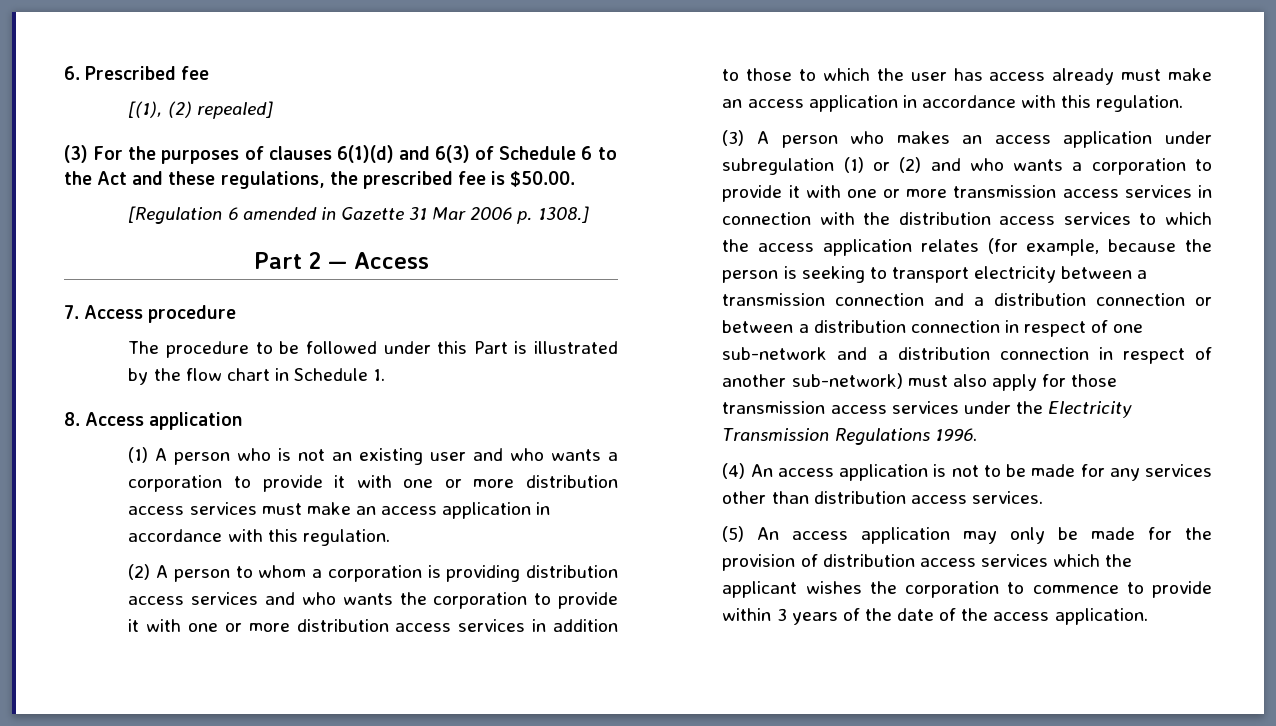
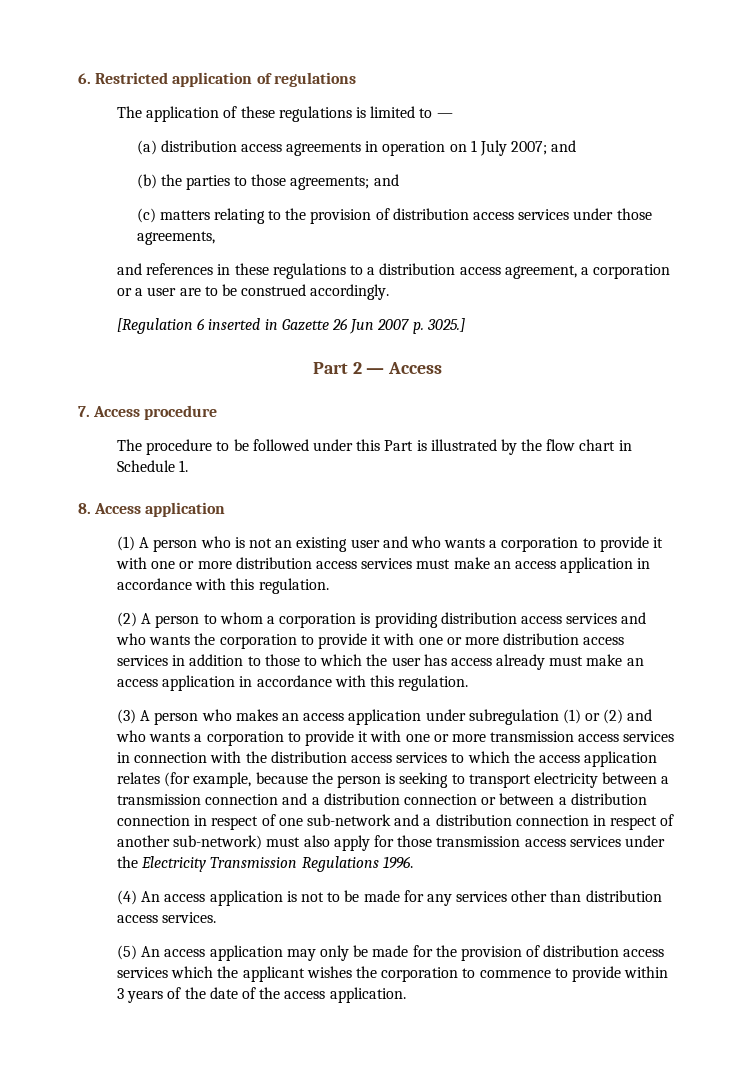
- 6. Prescribed fee
- [(1), (2) repealed]
- (3) For the purposes of clauses 6(1)(d) and 6(3) of Schedule 6 to the Act and these regulations, the prescribed fee is $50.00.
+ 6. Restricted application of regulations
+ The application of these regulations is limited to —
+ (a) distribution access agreements in operation on 1 July 2007; and
+ (b) the parties to those agreements; and
+ (c) matters relating to the provision of distribution access services under those agreements,
+ and references in these regulations to a distribution access agreement, a corporation or a user are to be construed accordingly.
- [Regulation 6 amended in Gazette 31 Mar 2006 p. 1308.]
+ [Regulation 6 inserted in Gazette 26 Jun 2007 p. 3025.]

